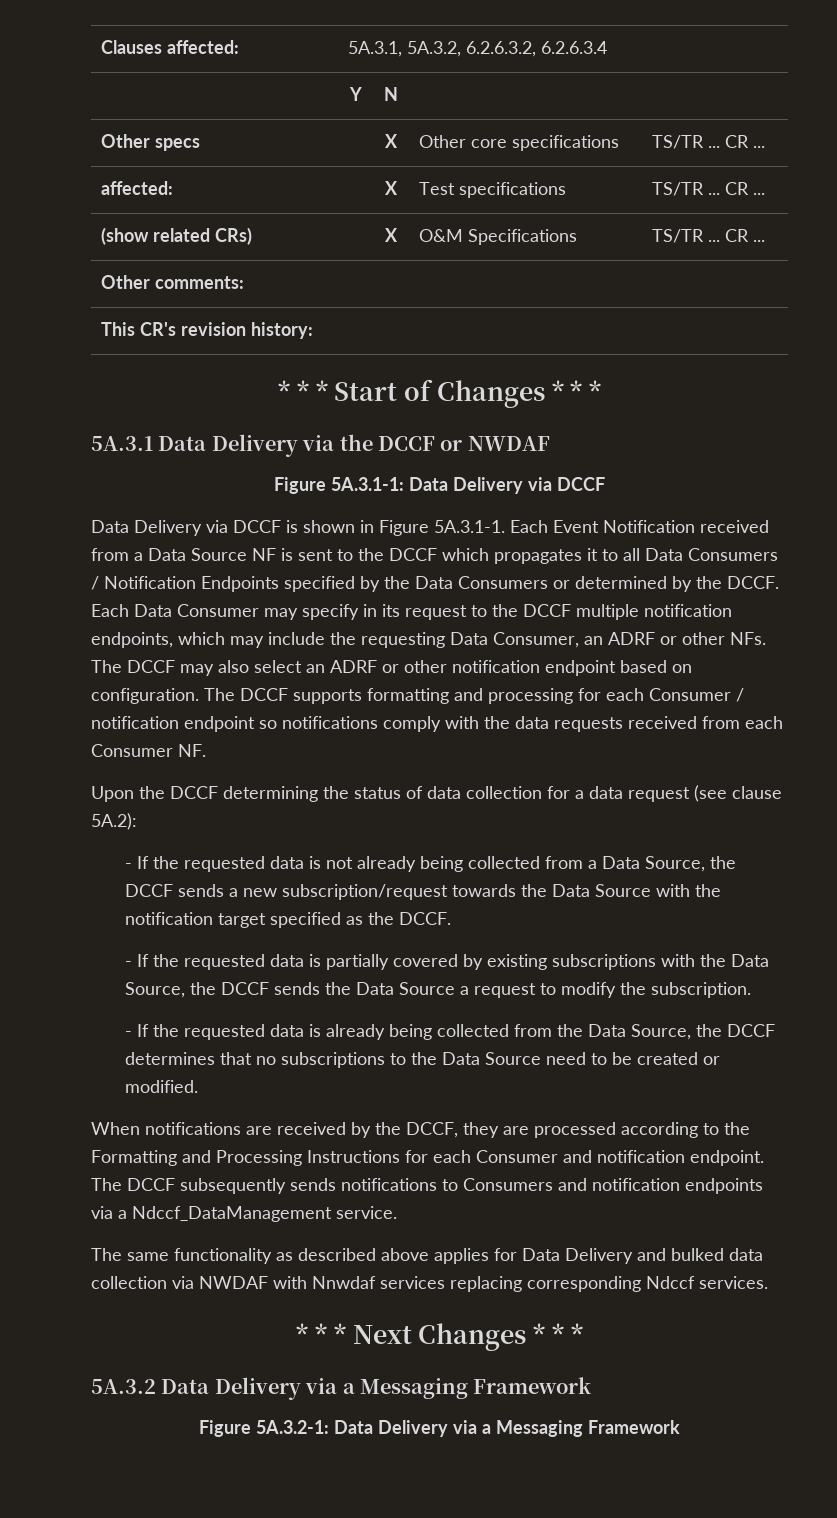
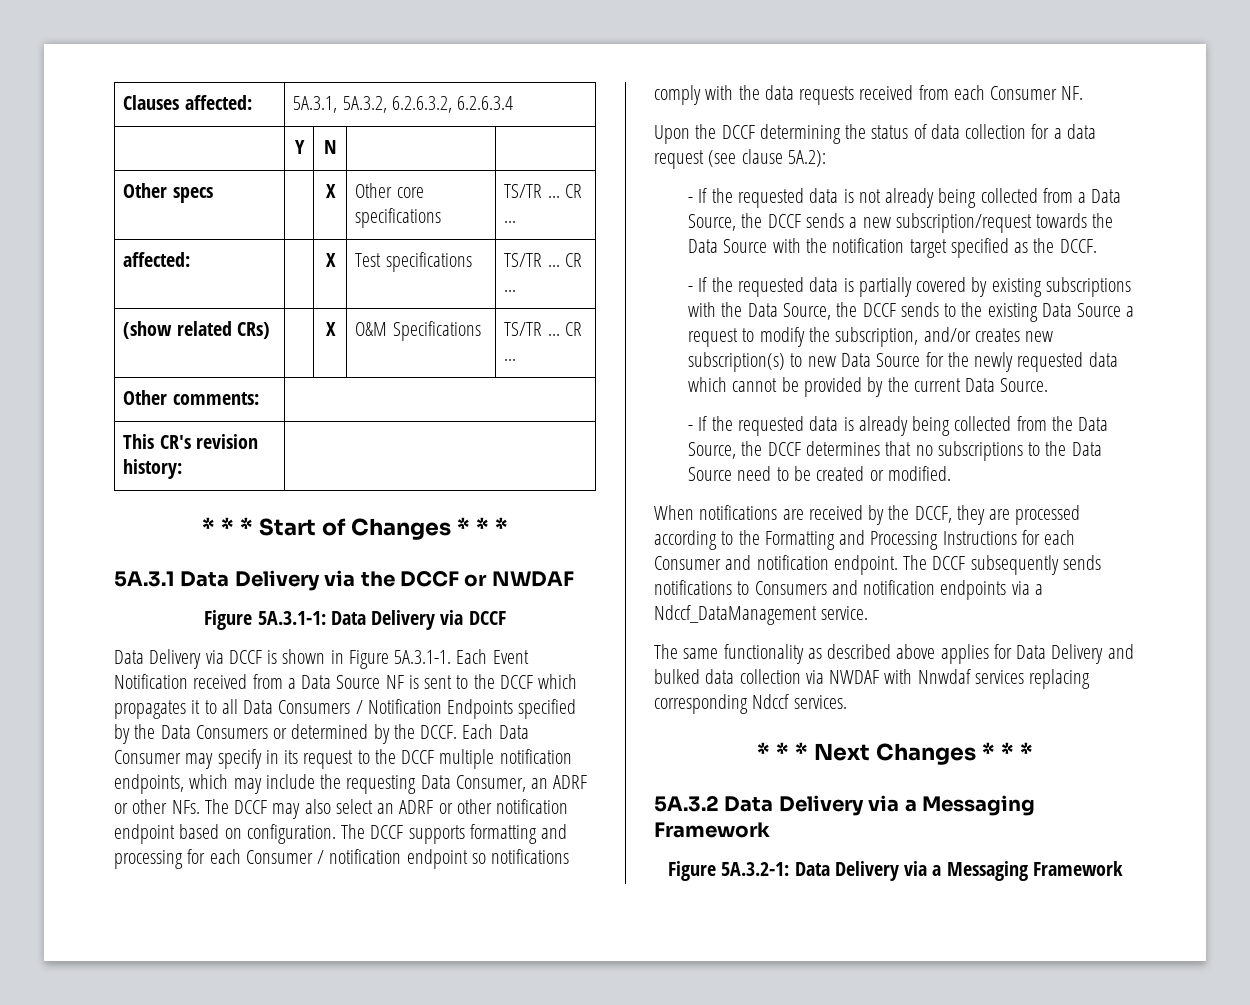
- - If the requested data is partially covered by existing subscriptions with the Data Source, the DCCF sends the Data Source a request to modify the subscription.
+ - If the requested data is partially covered by existing subscriptions with the Data Source, the DCCF sends to the existing Data Source a request to modify the subscription, and/or creates new subscription(s) to new Data Source for the newly requested data which cannot be provided by the current Data Source.

